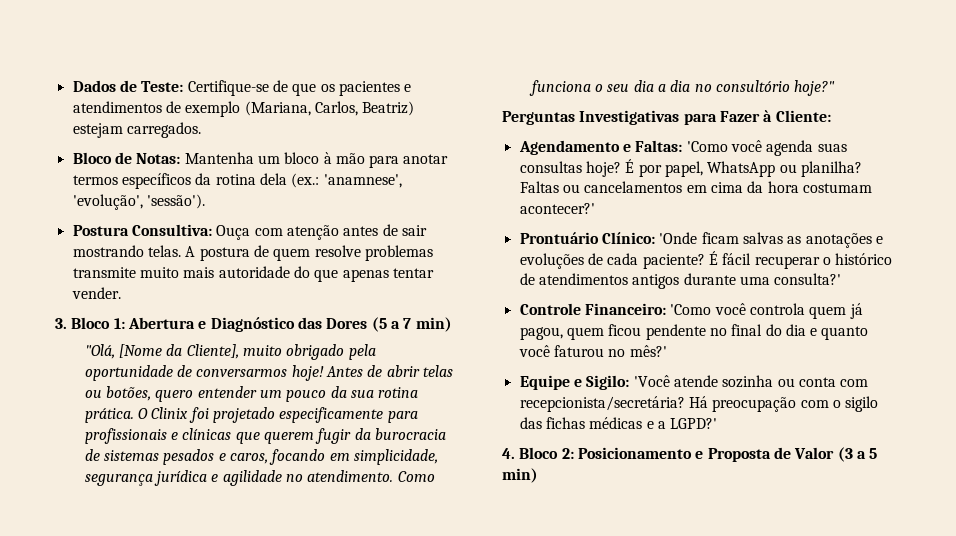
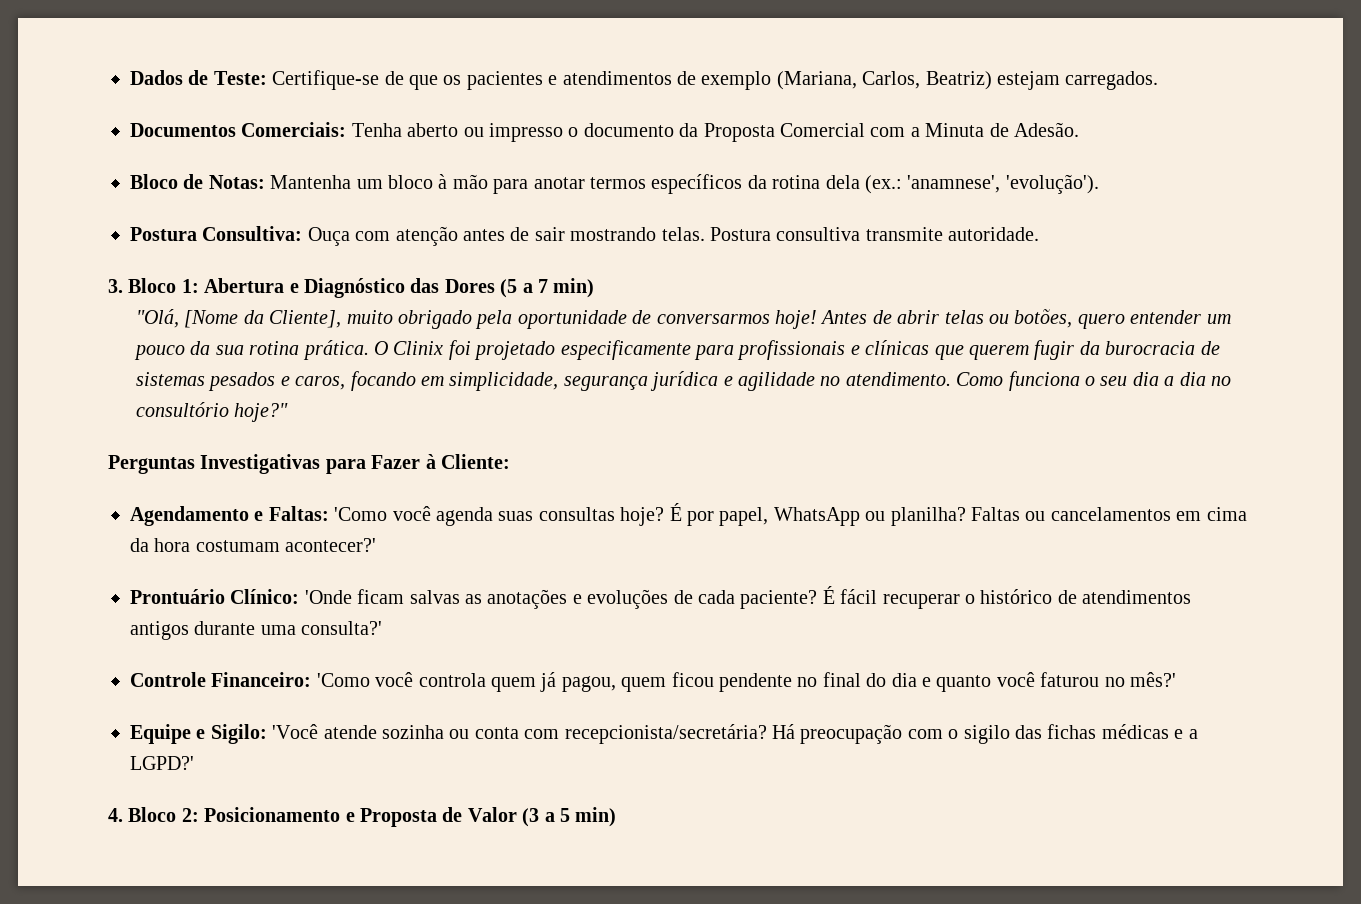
+ Documentos Comerciais: Tenha aberto ou impresso o documento da Proposta Comercial com a Minuta de Adesão.
- Bloco de Notas: Mantenha um bloco à mão para anotar termos específicos da rotina dela (ex.: 'anamnese', 'evolução', 'sessão').
+ Bloco de Notas: Mantenha um bloco à mão para anotar termos específicos da rotina dela (ex.: 'anamnese', 'evolução').
- A postura de quem resolve problemas transmite muito mais autoridade do que apenas tentar vender.
+ Postura consultiva transmite autoridade.

